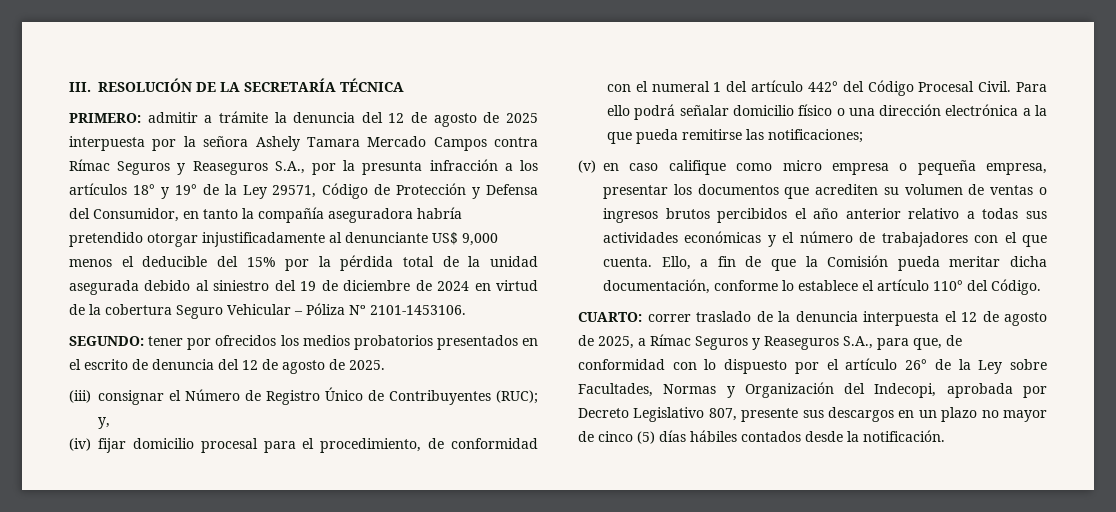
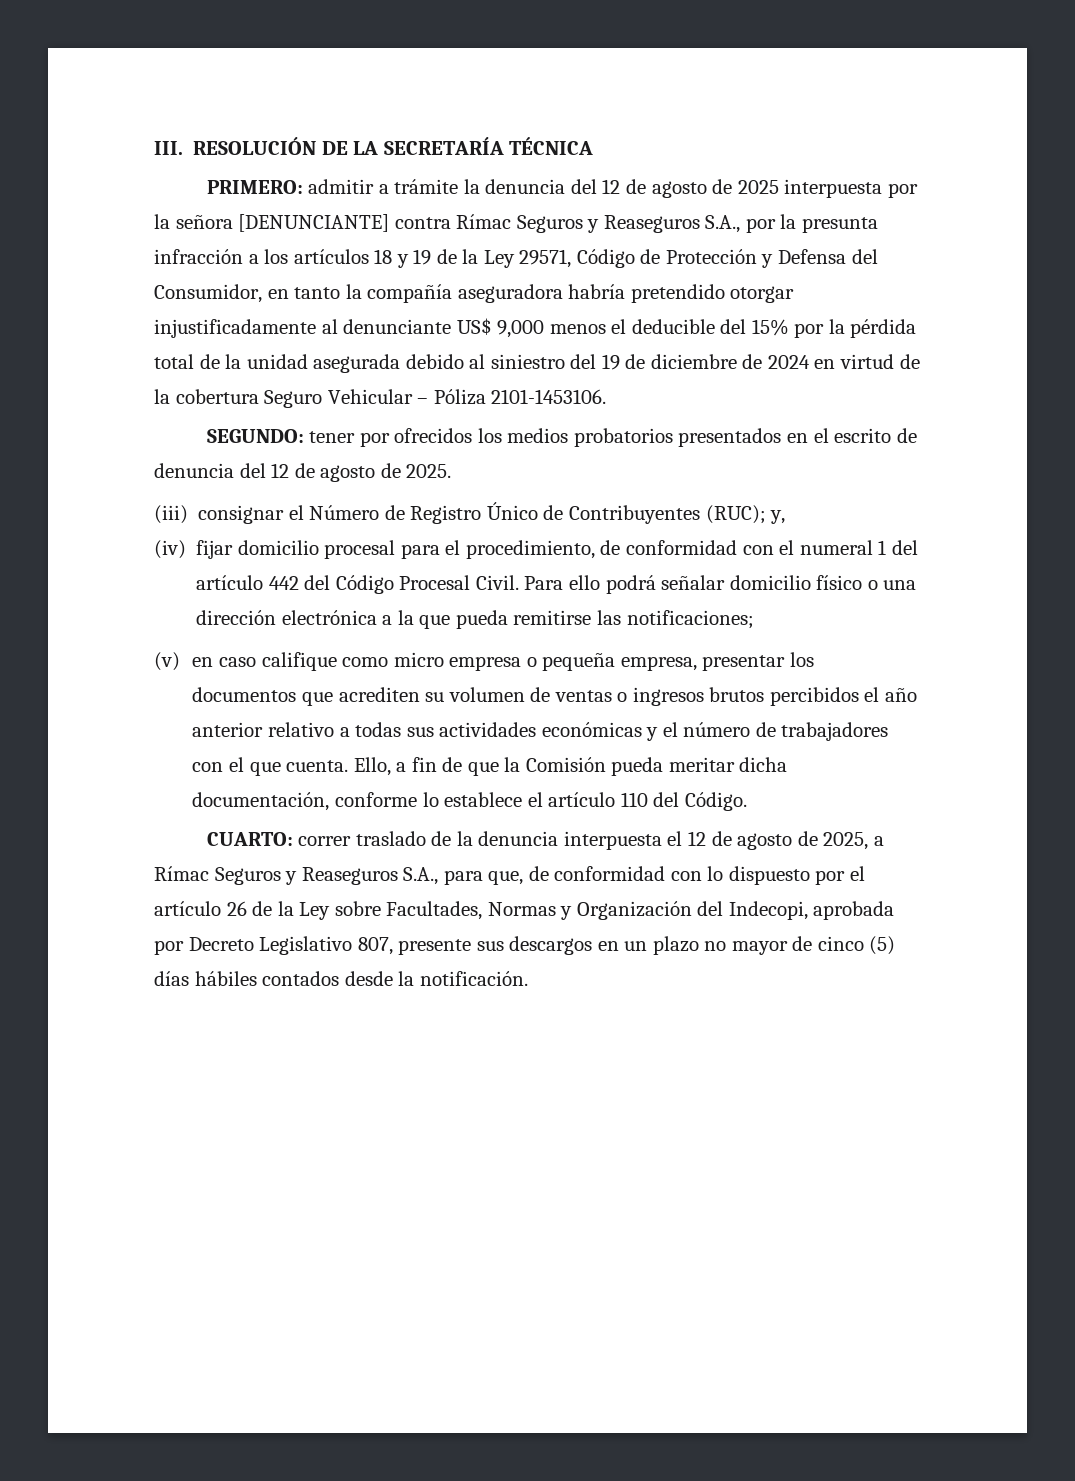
- admitir a trámite la denuncia del 12 de agosto de 2025 interpuesta por la señora Ashely Tamara Mercado Campos contra Rímac Seguros y Reaseguros S.A., por la presunta infracción a los artículos 18° y 19° de la Ley 29571, Código de Protección y Defensa del Consumidor, en tanto la compañía aseguradora habría pretendido otorgar injustificadamente al denunciante US$ 9,000 menos el deducible del 15% por la pérdida total de la unidad asegurada debido al siniestro del 19 de diciembre de 2024 en virtud de la cobertura Seguro Vehicular – Póliza Nº 2101-1453106.
+ admitir a trámite la denuncia del 12 de agosto de 2025 interpuesta por la señora [DENUNCIANTE] contra Rímac Seguros y Reaseguros S.A., por la presunta infracción a los artículos 18 y 19 de la Ley 29571, Código de Protección y Defensa del Consumidor, en tanto la compañía aseguradora habría pretendido otorgar injustificadamente al denunciante US$ 9,000 menos el deducible del 15% por la pérdida total de la unidad asegurada debido al siniestro del 19 de diciembre de 2024 en virtud de la cobertura Seguro Vehicular – Póliza 2101-1453106.
- (iv) fijar domicilio procesal para el procedimiento, de conformidad con el numeral 1 del artículo 442° del Código Procesal Civil.
+ (iv) fijar domicilio procesal para el procedimiento, de conformidad con el numeral 1 del artículo 442 del Código Procesal Civil.
- Ello, a fin de que la Comisión pueda meritar dicha documentación, conforme lo establece el artículo 110° del Código.
+ Ello, a fin de que la Comisión pueda meritar dicha documentación, conforme lo establece el artículo 110 del Código.
- correr traslado de la denuncia interpuesta el 12 de agosto de 2025, a Rímac Seguros y Reaseguros S.A., para que, de conformidad con lo dispuesto por el artículo 26° de la Ley sobre Facultades, Normas y Organización del Indecopi, aprobada por Decreto Legislativo 807, presente sus descargos en un plazo no mayor de cinco (5) días hábiles contados desde la notificación.
+ correr traslado de la denuncia interpuesta el 12 de agosto de 2025, a Rímac Seguros y Reaseguros S.A., para que, de conformidad con lo dispuesto por el artículo 26 de la Ley sobre Facultades, Normas y Organización del Indecopi, aprobada por Decreto Legislativo 807, presente sus descargos en un plazo no mayor de cinco (5) días hábiles contados desde la notificación.

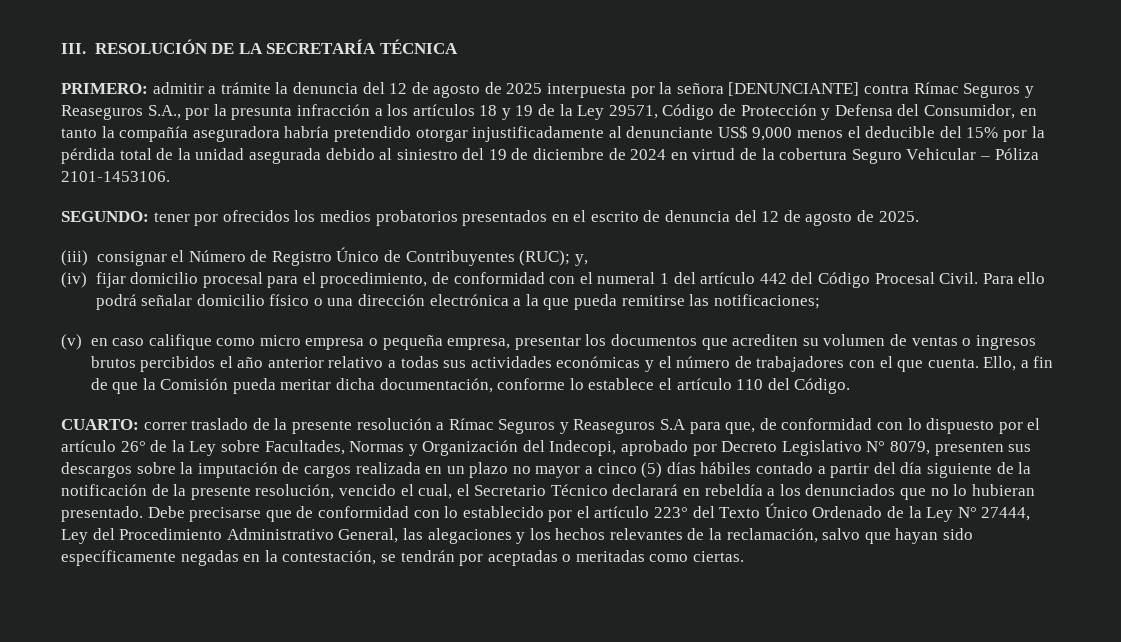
- CUARTO: correr traslado de la denuncia interpuesta el 12 de agosto de 2025, a Rímac Seguros y Reaseguros S.A., para que, de conformidad con lo dispuesto por el artículo 26 de la Ley sobre Facultades, Normas y Organización del Indecopi, aprobada por Decreto Legislativo 807, presente sus descargos en un plazo no mayor de cinco (5) días hábiles contados desde la notificación.
+ CUARTO: correr traslado de la presente resolución a Rímac Seguros y Reaseguros S.A para que, de conformidad con lo dispuesto por el artículo 26° de la Ley sobre Facultades, Normas y Organización del Indecopi, aprobado por Decreto Legislativo N° 8079, presenten sus descargos sobre la imputación de cargos realizada en un plazo no mayor a cinco (5) días hábiles contado a partir del día siguiente de la notificación de la presente resolución, vencido el cual, el Secretario Técnico declarará en rebeldía a los denunciados que no lo hubieran presentado. Debe precisarse que de conformidad con lo establecido por el artículo 223° del Texto Único Ordenado de la Ley N° 27444, Ley del Procedimiento Administrativo General, las alegaciones y los hechos relevantes de la reclamación, salvo que hayan sido específicamente negadas en la contestación, se tendrán por aceptadas o meritadas como ciertas.

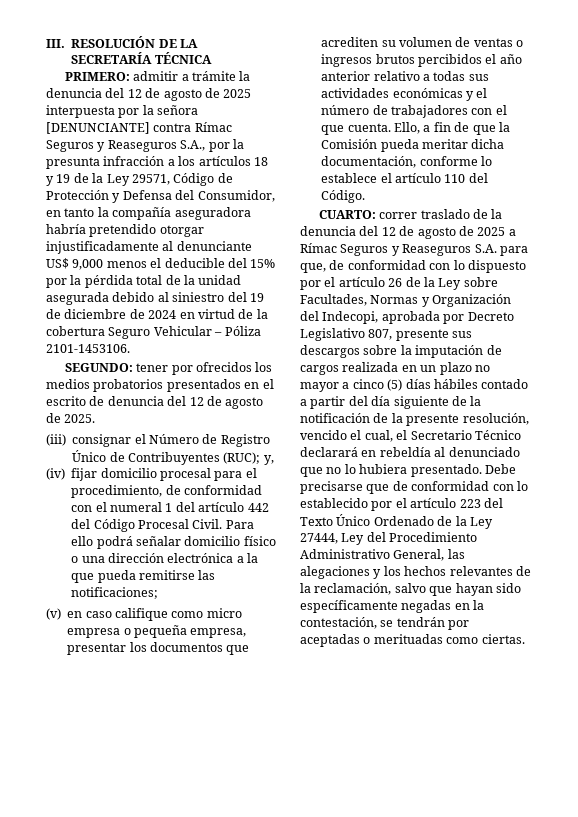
- correr traslado de la presente resolución a Rímac Seguros y Reaseguros S.A para que, de conformidad con lo dispuesto por el artículo 26° de la Ley sobre Facultades, Normas y Organización del Indecopi, aprobado por Decreto Legislativo N° 8079, presenten sus descargos sobre la imputación de cargos realizada en un plazo no mayor a cinco (5) días hábiles contado a partir del día siguiente de la notificación de la presente resolución, vencido el cual, el Secretario Técnico declarará en rebeldía a los denunciados que no lo hubieran presentado.
+ correr traslado de la denuncia del 12 de agosto de 2025 a Rímac Seguros y Reaseguros S.A. para que, de conformidad con lo dispuesto por el artículo 26 de la Ley sobre Facultades, Normas y Organización del Indecopi, aprobada por Decreto Legislativo 807, presente sus descargos sobre la imputación de cargos realizada en un plazo no mayor a cinco (5) días hábiles contado a partir del día siguiente de la notificación de la presente resolución, vencido el cual, el Secretario Técnico declarará en rebeldía al denunciado que no lo hubiera presentado.
- Debe precisarse que de conformidad con lo establecido por el artículo 223° del Texto Único Ordenado de la Ley N° 27444, Ley del Procedimiento Administrativo General, las alegaciones y los hechos relevantes de la reclamación, salvo que hayan sido específicamente negadas en la contestación, se tendrán por aceptadas o meritadas como ciertas.
+ Debe precisarse que de conformidad con lo establecido por el artículo 223 del Texto Único Ordenado de la Ley 27444, Ley del Procedimiento Administrativo General, las alegaciones y los hechos relevantes de la reclamación, salvo que hayan sido específicamente negadas en la contestación, se tendrán por aceptadas o merituadas como ciertas.

